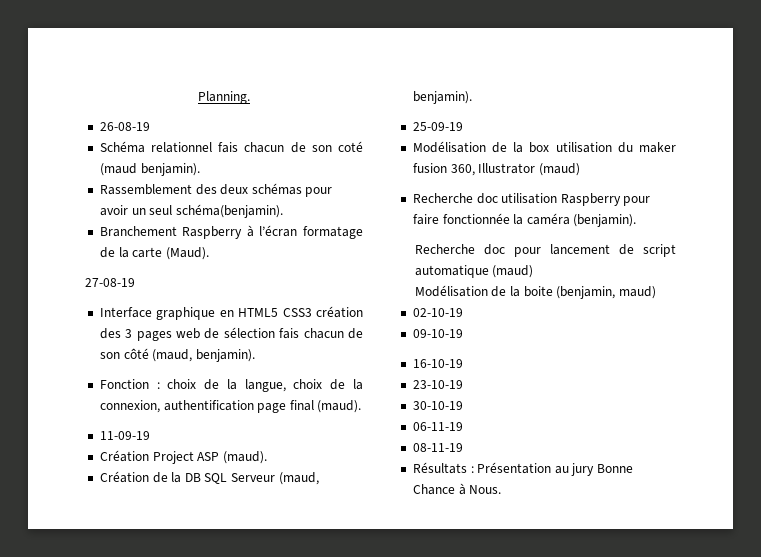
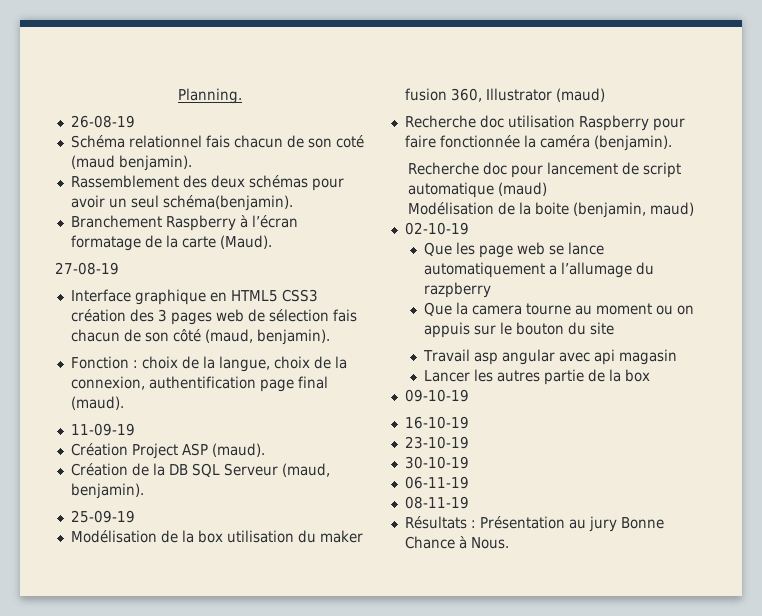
+ Que les page web se lance automatiquement a l’allumage du razpberry
+ Que la camera tourne au moment ou on appuis sur le bouton du site
+ Travail asp angular avec api magasin
+ Lancer les autres partie de la box

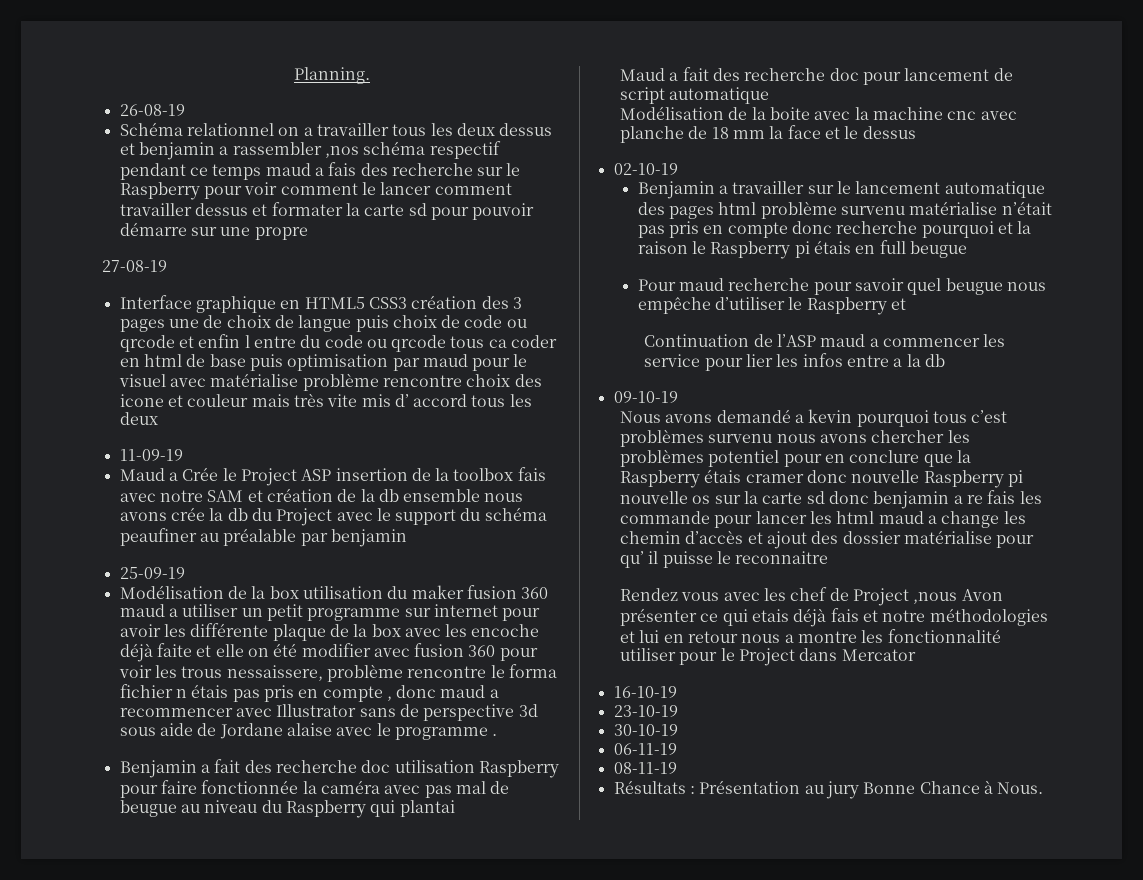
- Schéma relationnel fais chacun de son coté (maud benjamin).
- Rassemblement des deux schémas pour avoir un seul schéma(benjamin).
- Branchement Raspberry à l’écran formatage de la carte (Maud).
+ Schéma relationnel on a travailler tous les deux dessus et benjamin a rassembler ,nos schéma respectif pendant ce temps maud a fais des recherche sur le Raspberry pour voir comment le lancer comment travailler dessus et formater la carte sd pour pouvoir démarre sur une propre
- Interface graphique en HTML5 CSS3 création des 3 pages web de sélection fais chacun de son côté (maud, benjamin).
- Fonction : choix de la langue, choix de la connexion, authentification page final (maud).
+ Interface graphique en HTML5 CSS3 création des 3 pages une de choix de langue puis choix de code ou qrcode et enfin l entre du code ou qrcode tous ca coder en html de base puis optimisation par maud pour le visuel avec matérialise problème rencontre choix des icone et couleur mais très vite mis d’ accord tous les deux
  11-09-19
- Création Project ASP (maud).
- Création de la DB SQL Serveur (maud, benjamin).
+ Maud a Crée le Project ASP insertion de la toolbox fais avec notre SAM et création de la db ensemble nous avons crée la db du Project avec le support du schéma peaufiner au préalable par benjamin
- Modélisation de la box utilisation du maker fusion 360, Illustrator (maud)
- Recherche doc utilisation Raspberry pour faire fonctionnée la caméra (benjamin).
- Recherche doc pour lancement de script automatique (maud)
+ Modélisation de la box utilisation du maker fusion 360 maud a utiliser un petit programme sur internet pour avoir les différente plaque de la box avec les encoche déjà faite et elle on été modifier avec fusion 360 pour voir les trous nessaissere, problème rencontre le forma fichier n étais pas pris en compte , donc maud a recommencer avec Illustrator sans de perspective 3d sous aide de Jordane alaise avec le programme .
+ Benjamin a fait des recherche doc utilisation Raspberry pour faire fonctionnée la caméra avec pas mal de beugue au niveau du Raspberry qui plantai
+ Maud a fait des recherche doc pour lancement de script automatique
- Modélisation de la boite (benjamin, maud)
+ Modélisation de la boite avec la machine cnc avec planche de 18 mm la face et le dessus
  02-10-19
- Que les page web se lance automatiquement a l’allumage du razpberry
- Que la camera tourne au moment ou on appuis sur le bouton du site
- Travail asp angular avec api magasin
- Lancer les autres partie de la box
+ Benjamin a travailler sur le lancement automatique des pages html problème survenu matérialise n’était pas pris en compte donc recherche pourquoi et la raison le Raspberry pi étais en full beugue
+ Pour maud recherche pour savoir quel beugue nous empêche d’utiliser le Raspberry et
+ Continuation de l’ASP maud a commencer les service pour lier les infos entre a la db
  09-10-19
+ Nous avons demandé a kevin pourquoi tous c’est problèmes survenu nous avons chercher les problèmes potentiel pour en conclure que la Raspberry étais cramer donc nouvelle Raspberry pi nouvelle os sur la carte sd donc benjamin a re fais les commande pour lancer les html maud a change les chemin d’accès et ajout des dossier matérialise pour qu’ il puisse le reconnaitre
+ Rendez vous avec les chef de Project ,nous Avon présenter ce qui etais déjà fais et notre méthodologies et lui en retour nous a montre les fonctionnalité utiliser pour le Project dans Mercator

